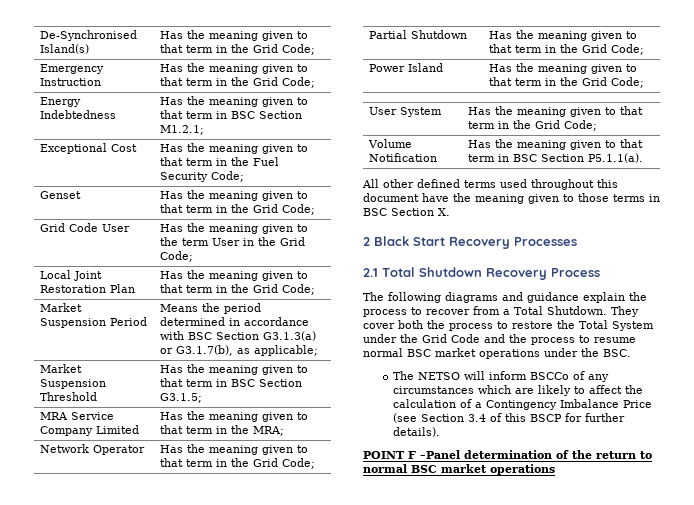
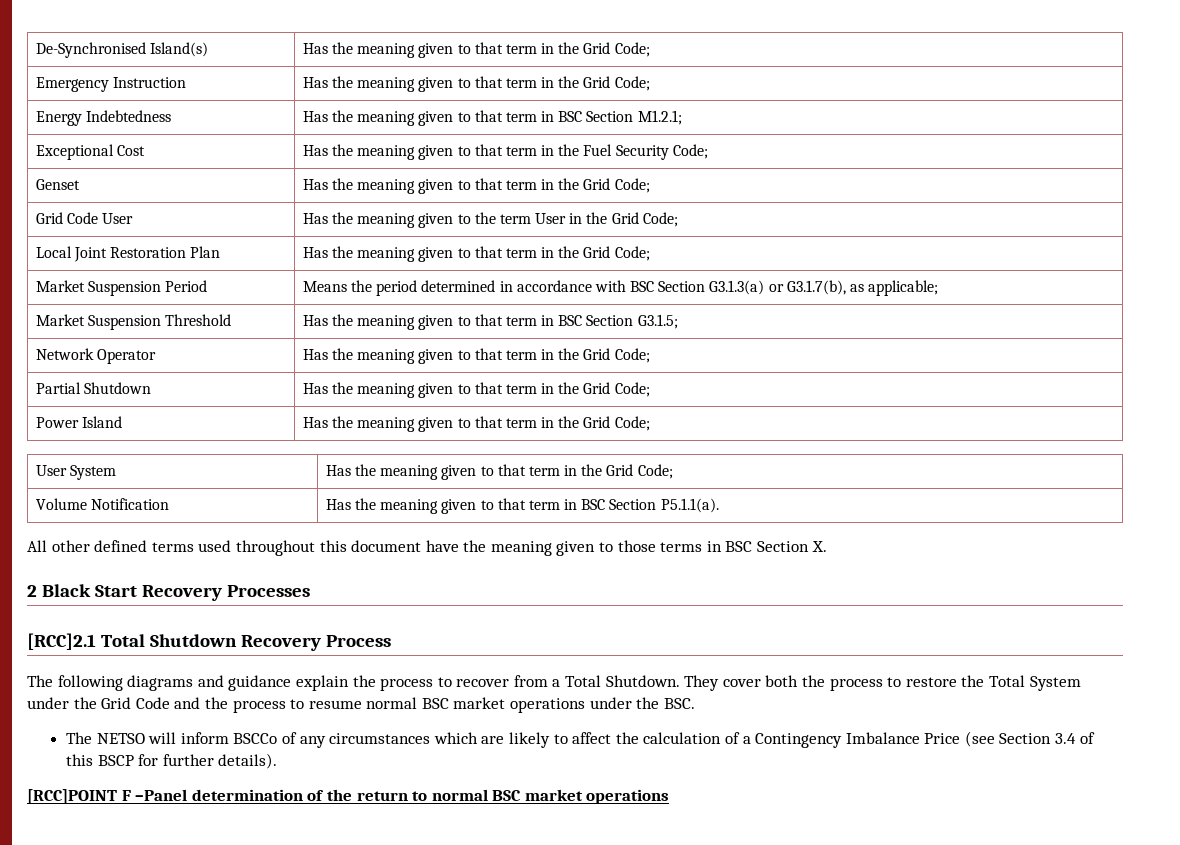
- MRA Service Company Limited | Has the meaning given to that term in the MRA;
- 2.1 Total Shutdown Recovery Process
+ [RCC]2.1 Total Shutdown Recovery Process
- POINT F –Panel determination of the return to normal BSC market operations
+ [RCC]POINT F –Panel determination of the return to normal BSC market operations

